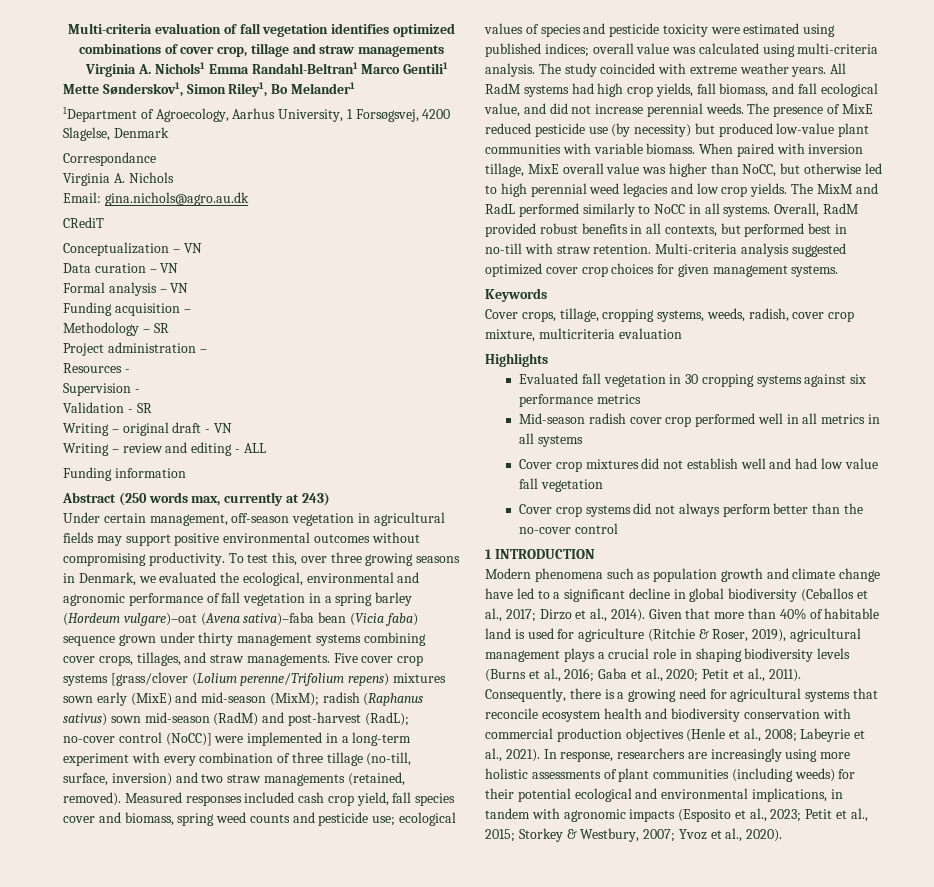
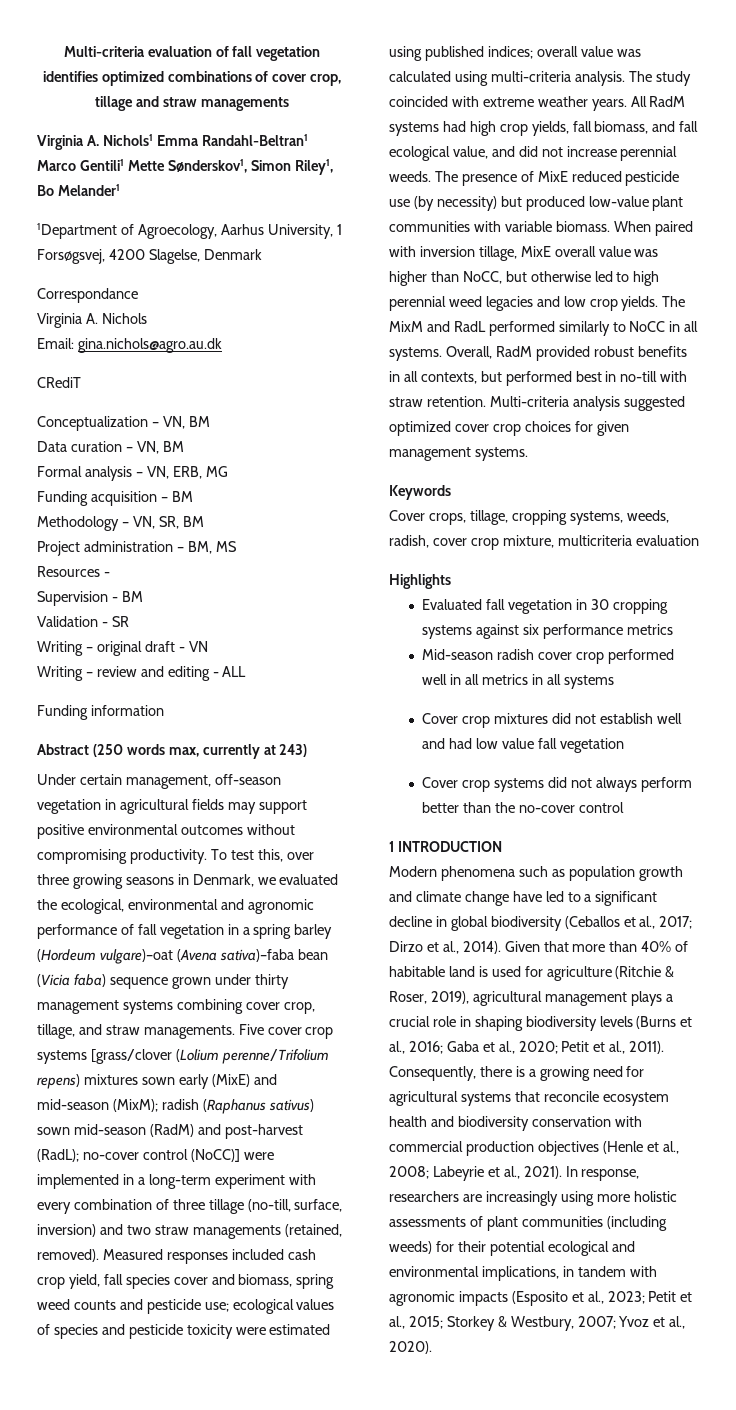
- Conceptualization – VN
+ Conceptualization – VN, BM
- Data curation – VN
+ Data curation – VN, BM
- Formal analysis – VN
+ Formal analysis – VN, ERB, MG
- Funding acquisition –
+ Funding acquisition – BM
- Methodology – SR
+ Methodology – VN, SR, BM
- Project administration –
+ Project administration – BM, MS
- Supervision -
+ Supervision - BM
- To test this, over three growing seasons in Denmark, we evaluated the ecological, environmental and agronomic performance of fall vegetation in a spring barley (Hordeum vulgare)–oat (Avena sativa)–faba bean (Vicia faba) sequence grown under thirty management systems combining cover crops, tillages, and straw managements.
+ To test this, over three growing seasons in Denmark, we evaluated the ecological, environmental and agronomic performance of fall vegetation in a spring barley (Hordeum vulgare)–oat (Avena sativa)–faba bean (Vicia faba) sequence grown under thirty management systems combining cover crop, tillage, and straw managements.

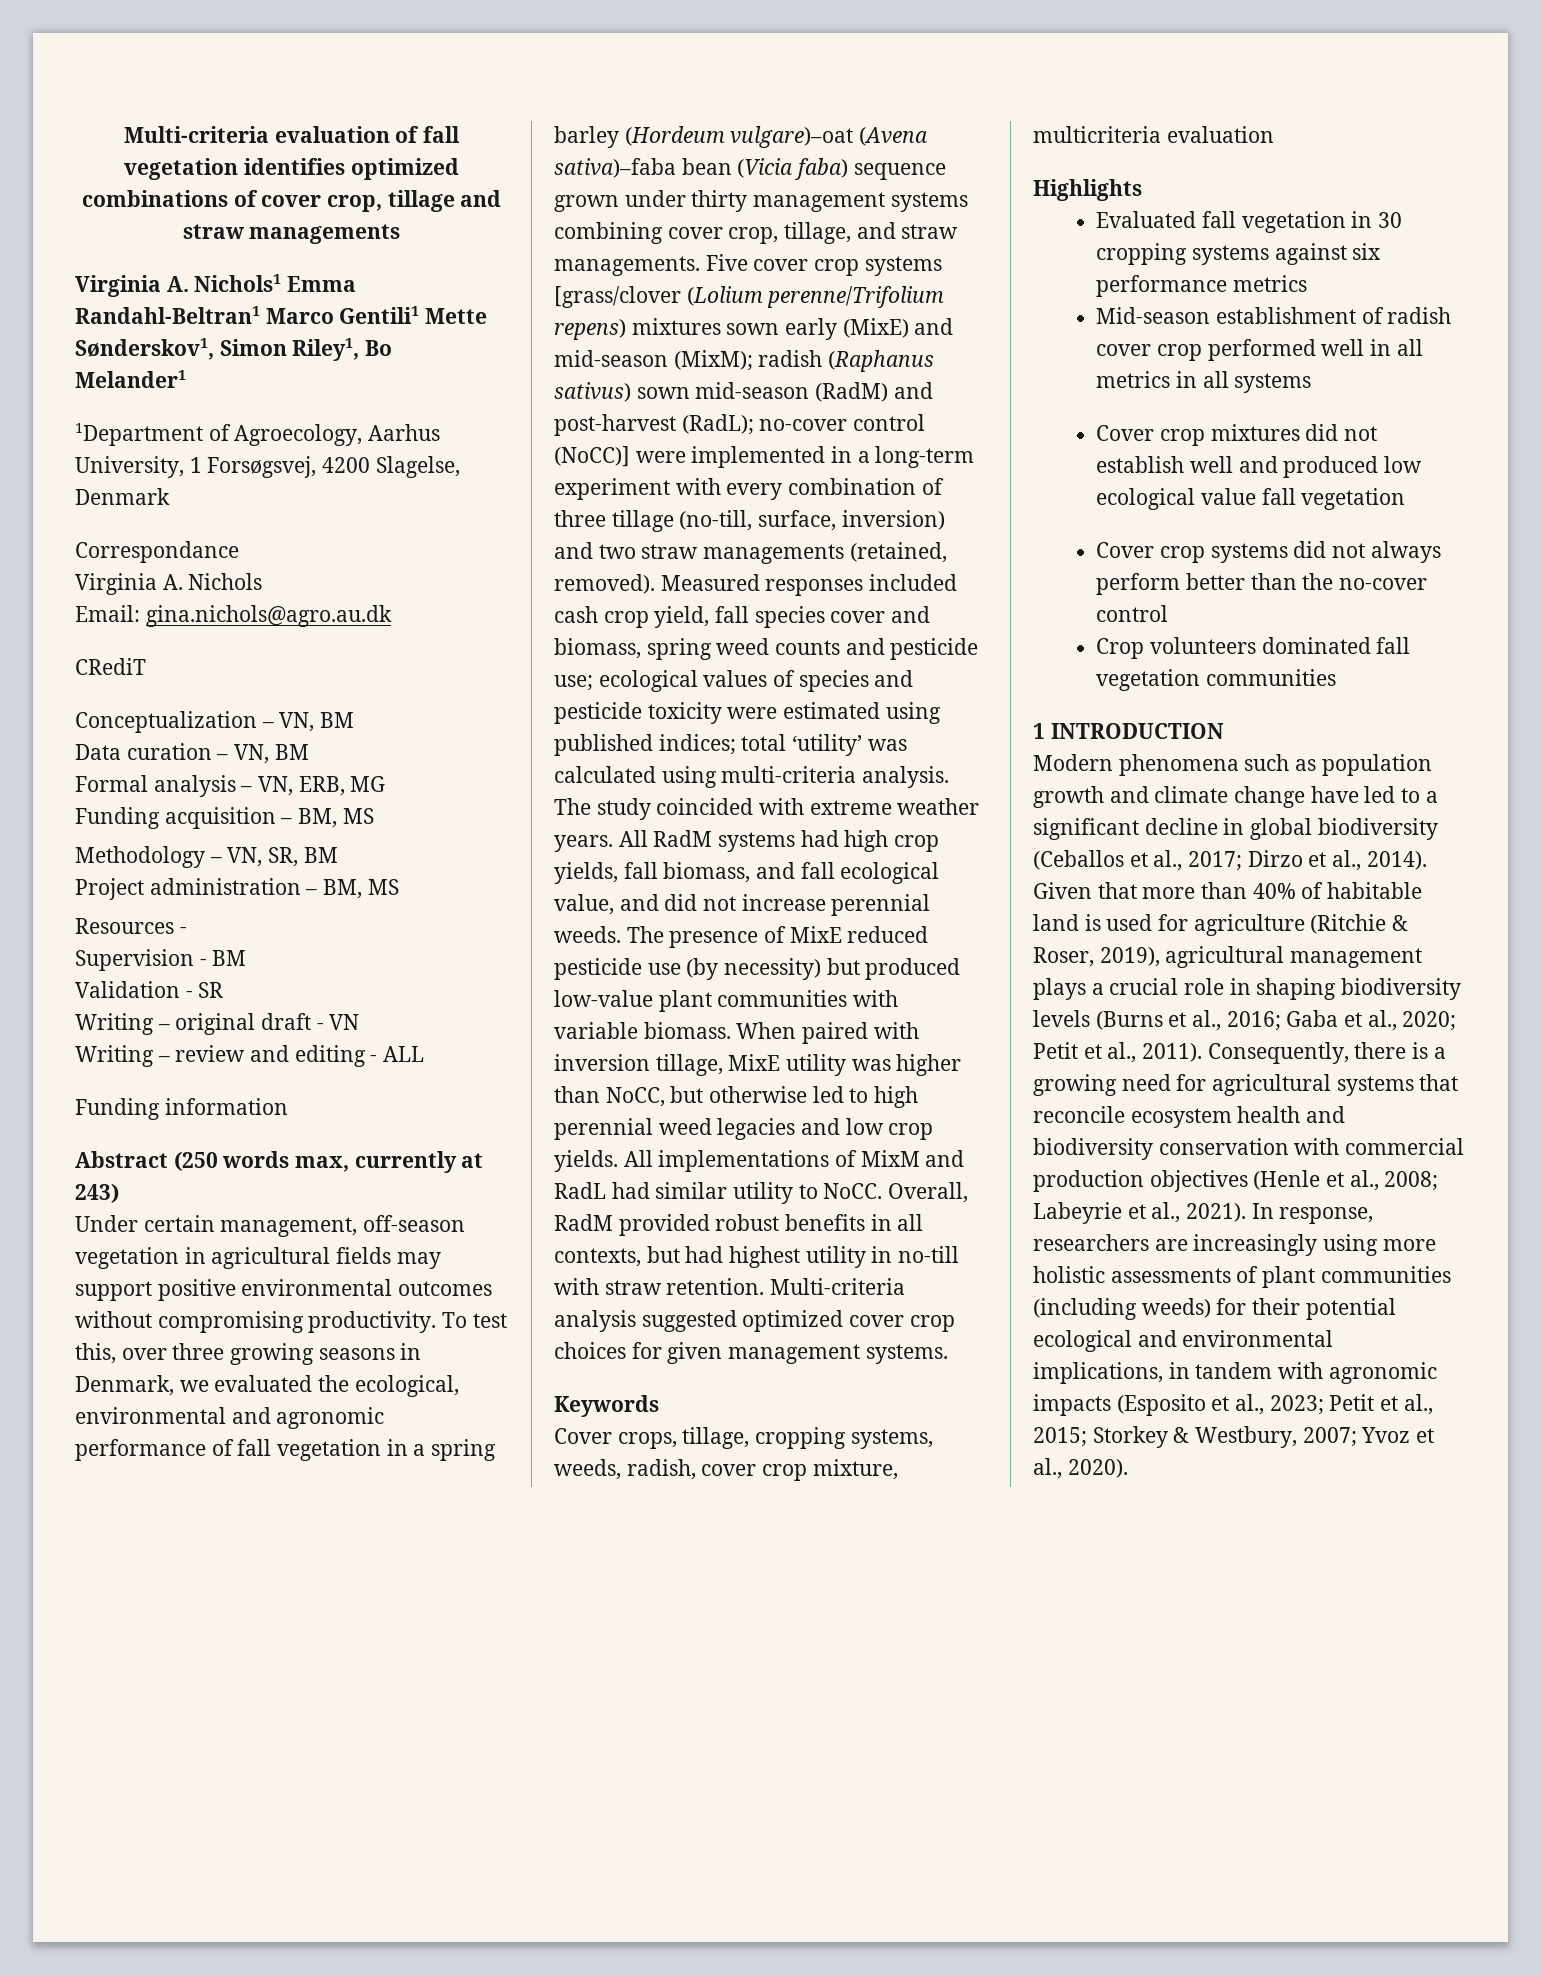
- Funding acquisition – BM
+ Funding acquisition – BM, MS
- Measured responses included cash crop yield, fall species cover and biomass, spring weed counts and pesticide use; ecological values of species and pesticide toxicity were estimated using published indices; overall value was calculated using multi-criteria analysis.
+ Measured responses included cash crop yield, fall species cover and biomass, spring weed counts and pesticide use; ecological values of species and pesticide toxicity were estimated using published indices; total ‘utility’ was calculated using multi-criteria analysis.
- When paired with inversion tillage, MixE overall value was higher than NoCC, but otherwise led to high perennial weed legacies and low crop yields.
+ When paired with inversion tillage, MixE utility was higher than NoCC, but otherwise led to high perennial weed legacies and low crop yields.
- The MixM and RadL performed similarly to NoCC in all systems.
+ All implementations of MixM and RadL had similar utility to NoCC.
- Overall, RadM provided robust benefits in all contexts, but performed best in no-till with straw retention.
+ Overall, RadM provided robust benefits in all contexts, but had highest utility in no-till with straw retention.
- Mid-season radish cover crop performed well in all metrics in all systems
+ Mid-season establishment of radish cover crop performed well in all metrics in all systems
- Cover crop mixtures did not establish well and had low value fall vegetation
+ Cover crop mixtures did not establish well and produced low ecological value fall vegetation
+ Crop volunteers dominated fall vegetation communities

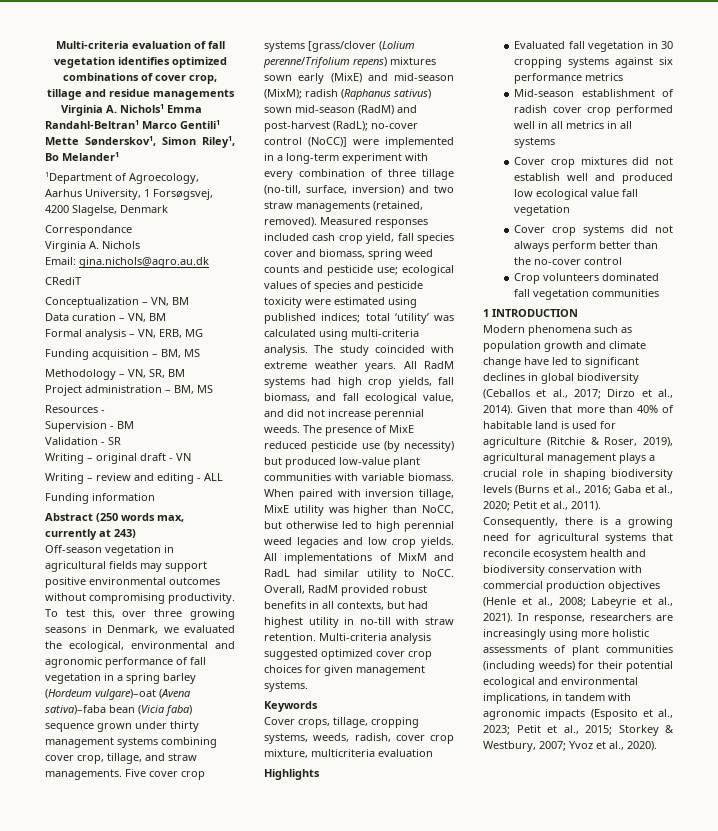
- Multi-criteria evaluation of fall vegetation identifies optimized combinations of cover crop, tillage and straw managements
+ Multi-criteria evaluation of fall vegetation identifies optimized combinations of cover crop, tillage and residue managements
- Under certain management, off-season vegetation in agricultural fields may support positive environmental outcomes without compromising productivity.
+ Off-season vegetation in agricultural fields may support positive environmental outcomes without compromising productivity.
- Modern phenomena such as population growth and climate change have led to a significant decline in global biodiversity (Ceballos et al., 2017; Dirzo et al., 2014).
+ Modern phenomena such as population growth and climate change have led to significant declines in global biodiversity (Ceballos et al., 2017; Dirzo et al., 2014).

